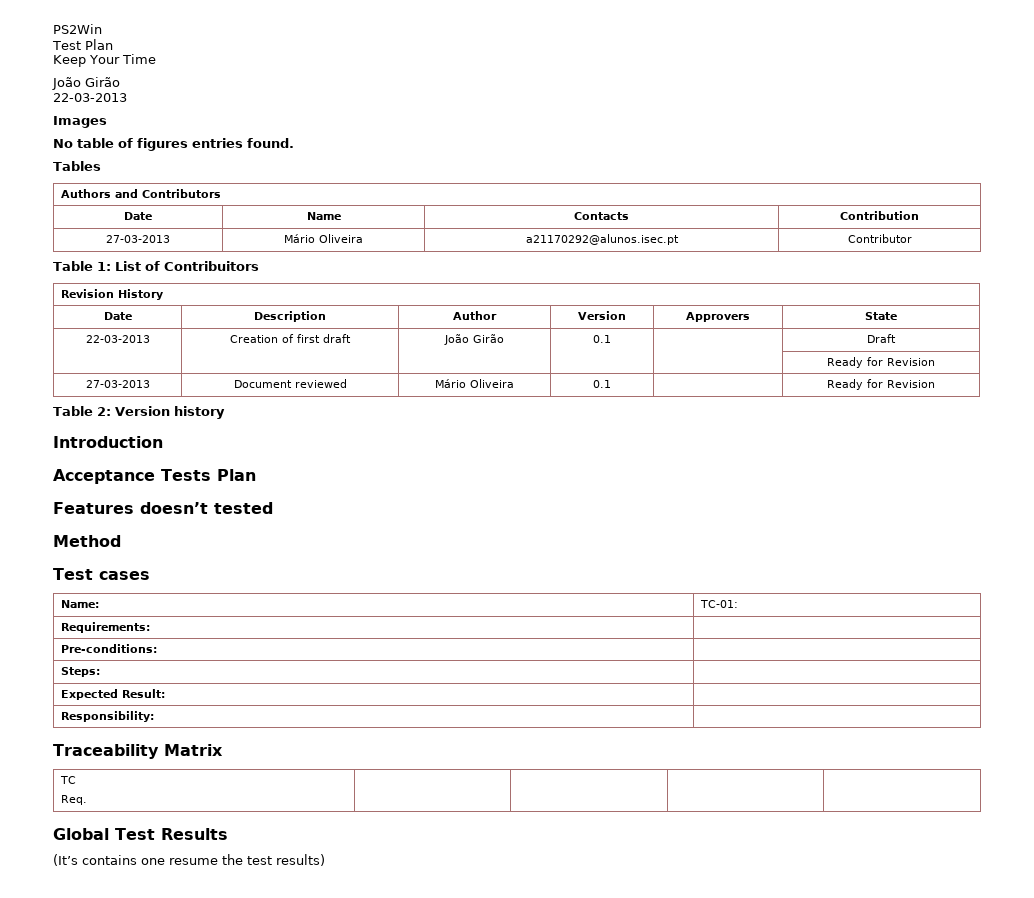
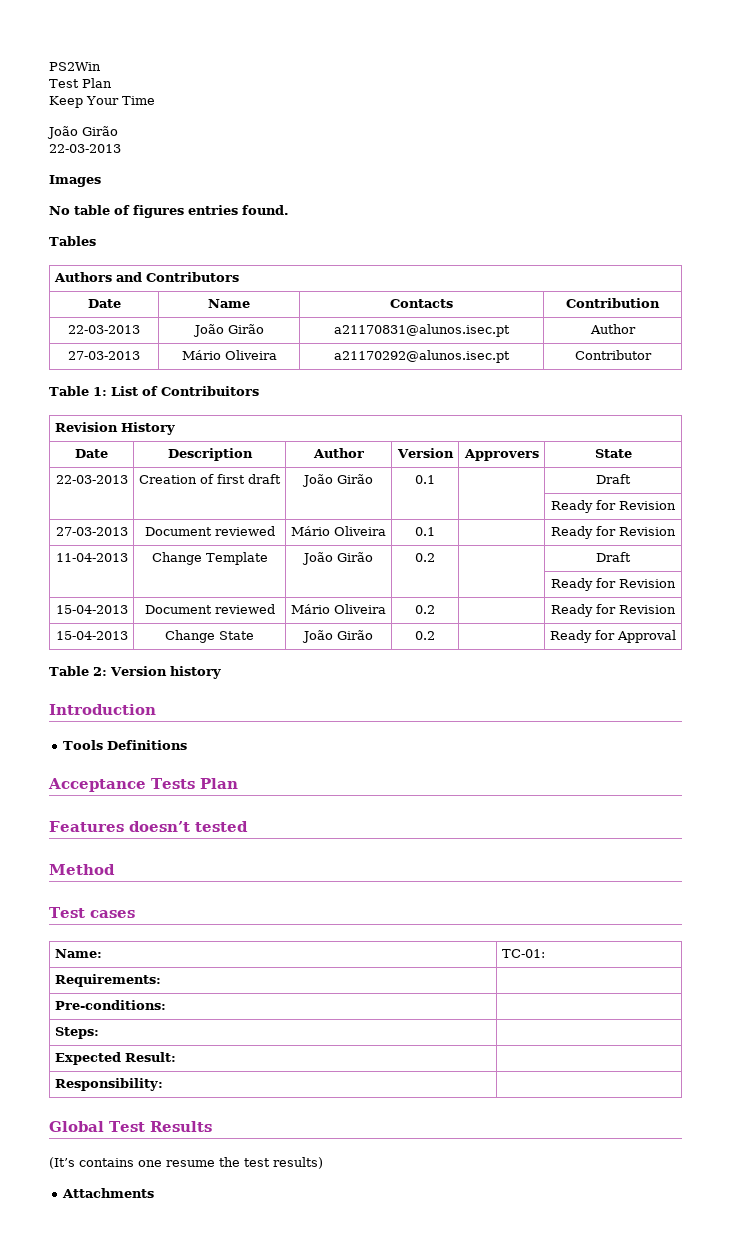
+ 22-03-2013 | João Girão | a21170831@alunos.isec.pt | Author
+ 11-04-2013 | Change Template | João Girão | 0.2 | | Draft
+ | | | | | Ready for Revision
+ 15-04-2013 | Document reviewed | Mário Oliveira | 0.2 | | Ready for Revision
+ 15-04-2013 | Change State | João Girão | 0.2 | | Ready for Approval
+ Tools Definitions
- Traceability Matrix
- TC
- Req. | | | |
+ Attachments

